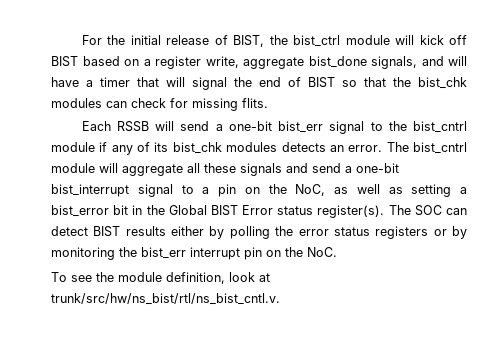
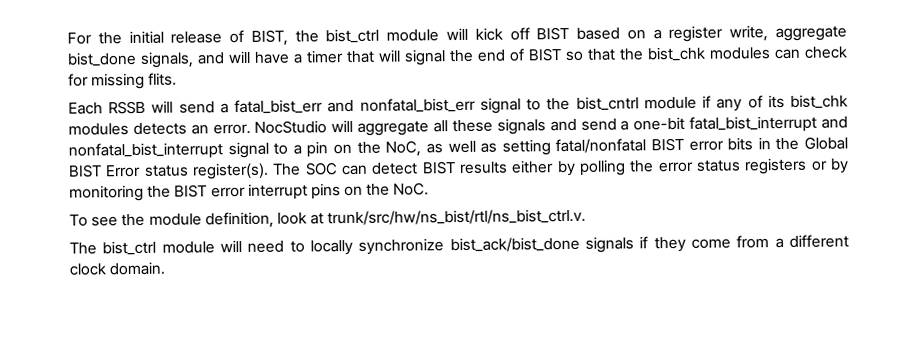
- Each RSSB will send a one-bit bist_err signal to the bist_cntrl module if any of its bist_chk modules detects an error.
+ Each RSSB will send a fatal_bist_err and nonfatal_bist_err signal to the bist_cntrl module if any of its bist_chk modules detects an error.
- The bist_cntrl module will aggregate all these signals and send a one-bit bist_interrupt signal to a pin on the NoC, as well as setting a bist_error bit in the Global BIST Error status register(s).
+ NocStudio will aggregate all these signals and send a one-bit fatal_bist_interrupt and nonfatal_bist_interrupt signal to a pin on the NoC, as well as setting fatal/nonfatal BIST error bits in the Global BIST Error status register(s).
- The SOC can detect BIST results either by polling the error status registers or by monitoring the bist_err interrupt pin on the NoC.
+ The SOC can detect BIST results either by polling the error status registers or by monitoring the BIST error interrupt pins on the NoC.
- To see the module definition, look at trunk/src/hw/ns_bist/rtl/ns_bist_cntl.v.
+ To see the module definition, look at trunk/src/hw/ns_bist/rtl/ns_bist_ctrl.v.
+ The bist_ctrl module will need to locally synchronize bist_ack/bist_done signals if they come from a different clock domain.

